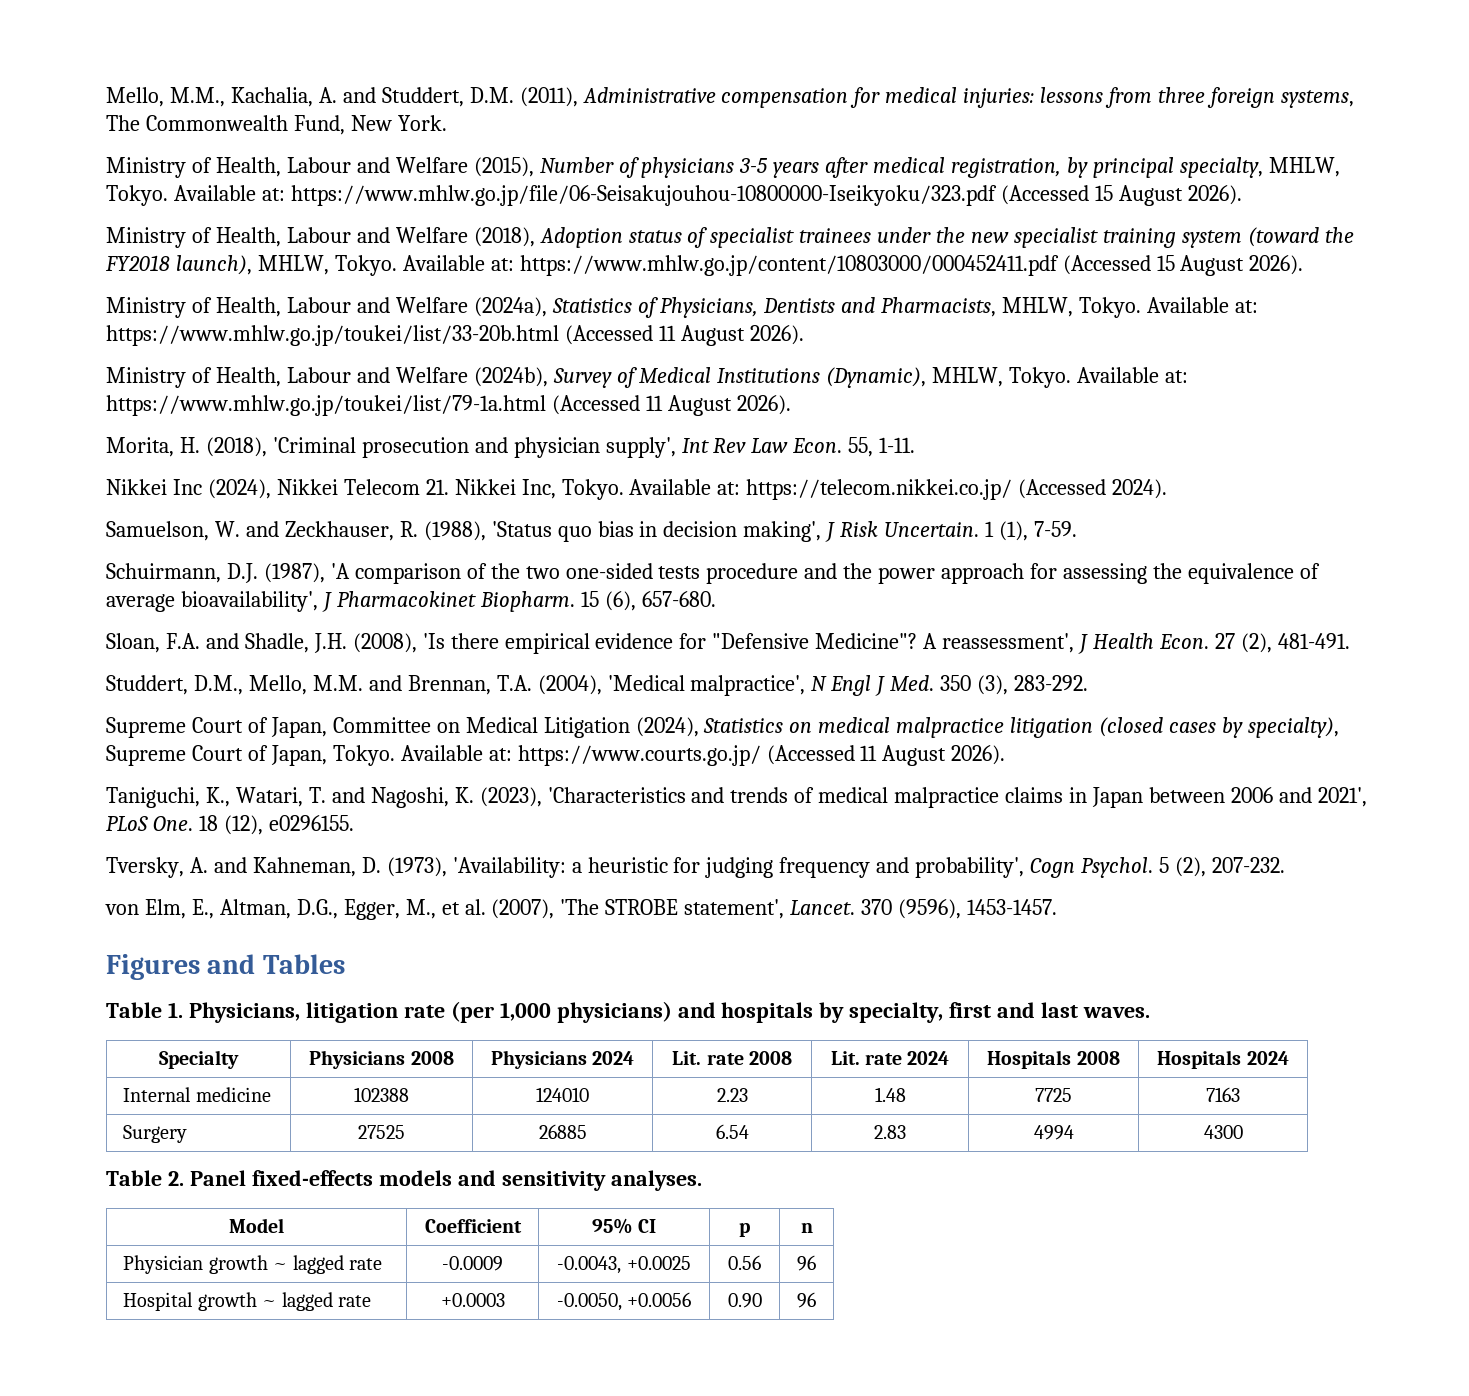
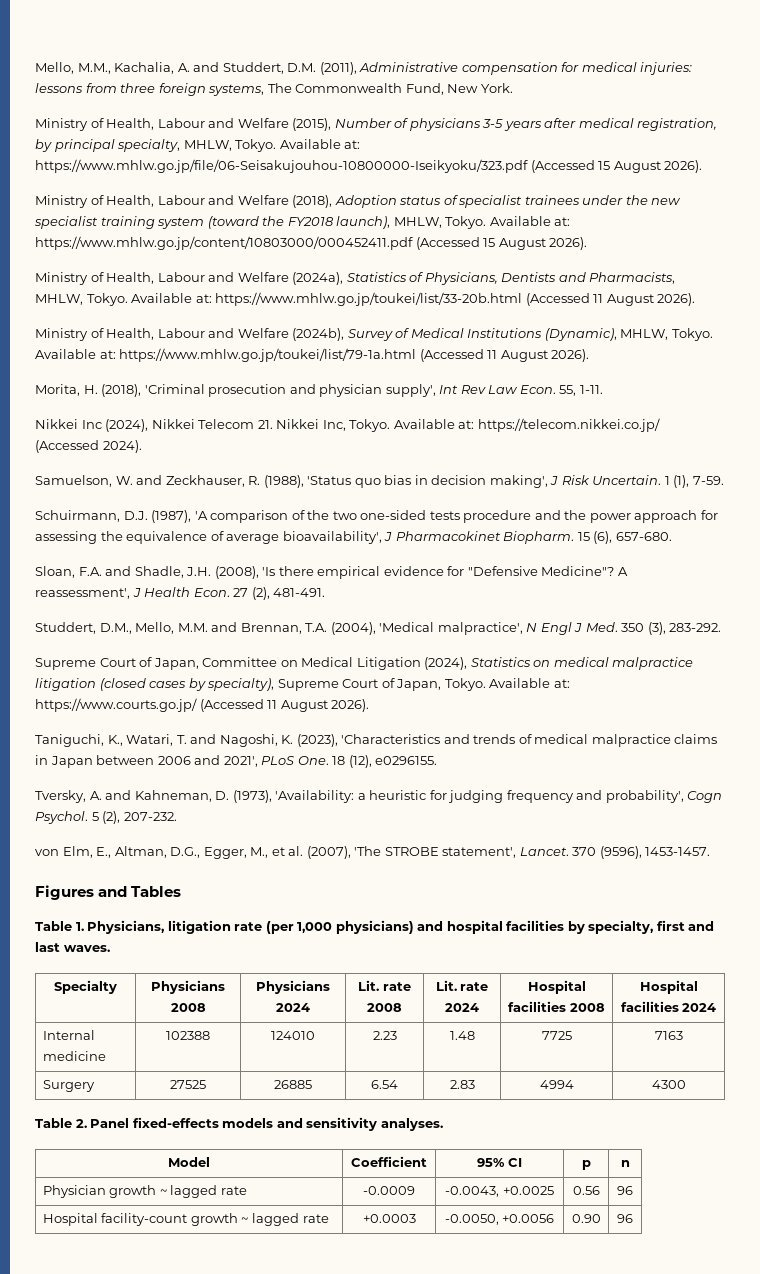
- Table 1. Physicians, litigation rate (per 1,000 physicians) and hospitals by specialty, first and last waves.
+ Table 1. Physicians, litigation rate (per 1,000 physicians) and hospital facilities by specialty, first and last waves.
- Specialty | Physicians 2008 | Physicians 2024 | Lit. rate 2008 | Lit. rate 2024 | Hospitals 2008 | Hospitals 2024
+ Specialty | Physicians 2008 | Physicians 2024 | Lit. rate 2008 | Lit. rate 2024 | Hospital facilities 2008 | Hospital facilities 2024
- Hospital growth ~ lagged rate | +0.0003 | -0.0050, +0.0056 | 0.90 | 96
+ Hospital facility-count growth ~ lagged rate | +0.0003 | -0.0050, +0.0056 | 0.90 | 96

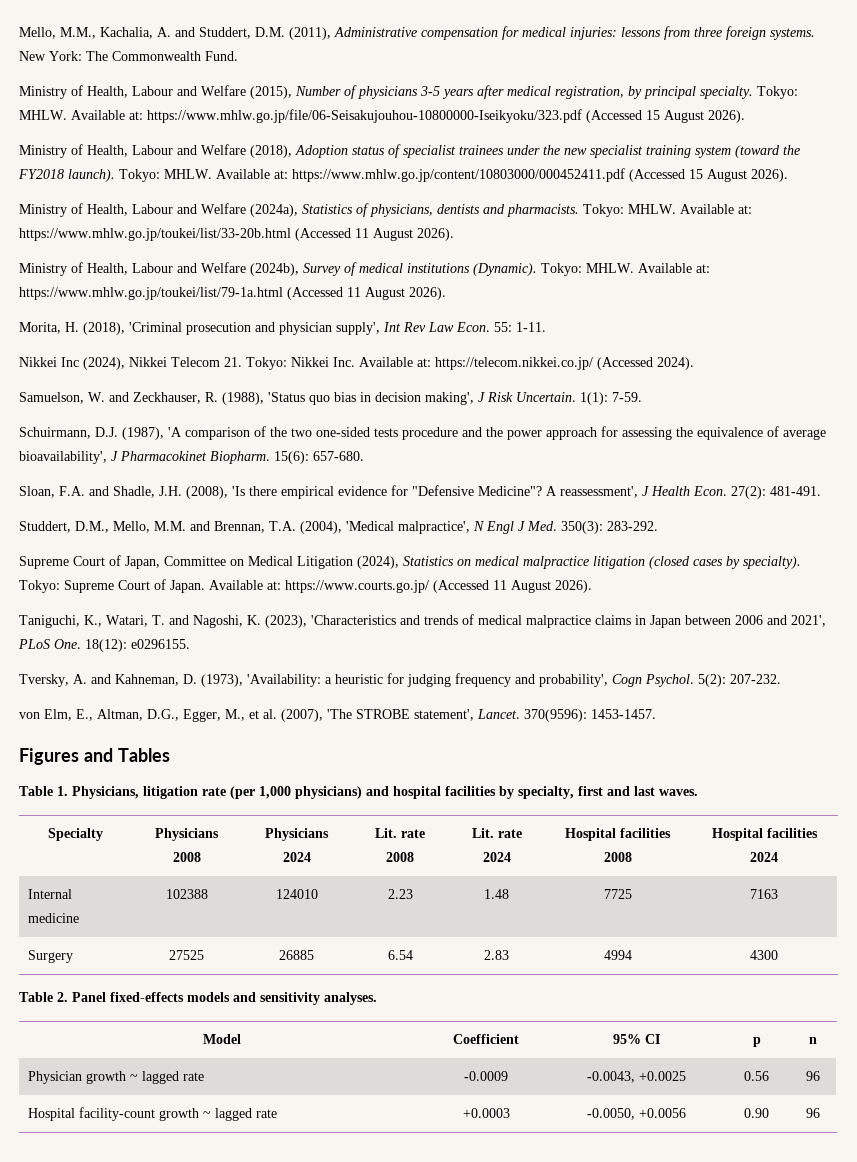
- Mello, M.M., Kachalia, A. and Studdert, D.M. (2011), Administrative compensation for medical injuries: lessons from three foreign systems, The Commonwealth Fund, New York.
+ Mello, M.M., Kachalia, A. and Studdert, D.M. (2011), Administrative compensation for medical injuries: lessons from three foreign systems. New York: The Commonwealth Fund.
- Ministry of Health, Labour and Welfare (2015), Number of physicians 3-5 years after medical registration, by principal specialty, MHLW, Tokyo.
+ Ministry of Health, Labour and Welfare (2015), Number of physicians 3-5 years after medical registration, by principal specialty. Tokyo: MHLW.
- Ministry of Health, Labour and Welfare (2018), Adoption status of specialist trainees under the new specialist training system (toward the FY2018 launch), MHLW, Tokyo.
+ Ministry of Health, Labour and Welfare (2018), Adoption status of specialist trainees under the new specialist training system (toward the FY2018 launch). Tokyo: MHLW.
- Ministry of Health, Labour and Welfare (2024a), Statistics of Physicians, Dentists and Pharmacists, MHLW, Tokyo.
+ Ministry of Health, Labour and Welfare (2024a), Statistics of physicians, dentists and pharmacists. Tokyo: MHLW.
- Ministry of Health, Labour and Welfare (2024b), Survey of Medical Institutions (Dynamic), MHLW, Tokyo.
+ Ministry of Health, Labour and Welfare (2024b), Survey of medical institutions (Dynamic). Tokyo: MHLW.
- 55, 1-11.
+ 55: 1-11.
- Nikkei Inc (2024), Nikkei Telecom 21. Nikkei Inc, Tokyo. Available at: https://telecom.nikkei.co.jp/ (Accessed 2024).
+ Nikkei Inc (2024), Nikkei Telecom 21. Tokyo: Nikkei Inc. Available at: https://telecom.nikkei.co.jp/ (Accessed 2024).
- 1 (1), 7-59.
+ 1(1): 7-59.
- 15 (6), 657-680.
+ 15(6): 657-680.
- 27 (2), 481-491.
+ 27(2): 481-491.
- Studdert, D.M., Mello, M.M. and Brennan, T.A. (2004), 'Medical malpractice', N Engl J Med. 350 (3), 283-292.
+ Studdert, D.M., Mello, M.M. and Brennan, T.A. (2004), 'Medical malpractice', N Engl J Med. 350(3): 283-292.
- Supreme Court of Japan, Committee on Medical Litigation (2024), Statistics on medical malpractice litigation (closed cases by specialty), Supreme Court of Japan, Tokyo.
+ Supreme Court of Japan, Committee on Medical Litigation (2024), Statistics on medical malpractice litigation (closed cases by specialty). Tokyo: Supreme Court of Japan.
- Taniguchi, K., Watari, T. and Nagoshi, K. (2023), 'Characteristics and trends of medical malpractice claims in Japan between 2006 and 2021', PLoS One. 18 (12), e0296155.
+ Taniguchi, K., Watari, T. and Nagoshi, K. (2023), 'Characteristics and trends of medical malpractice claims in Japan between 2006 and 2021', PLoS One. 18(12): e0296155.
- 5 (2), 207-232.
+ 5(2): 207-232.
- 370 (9596), 1453-1457.
+ 370(9596): 1453-1457.

